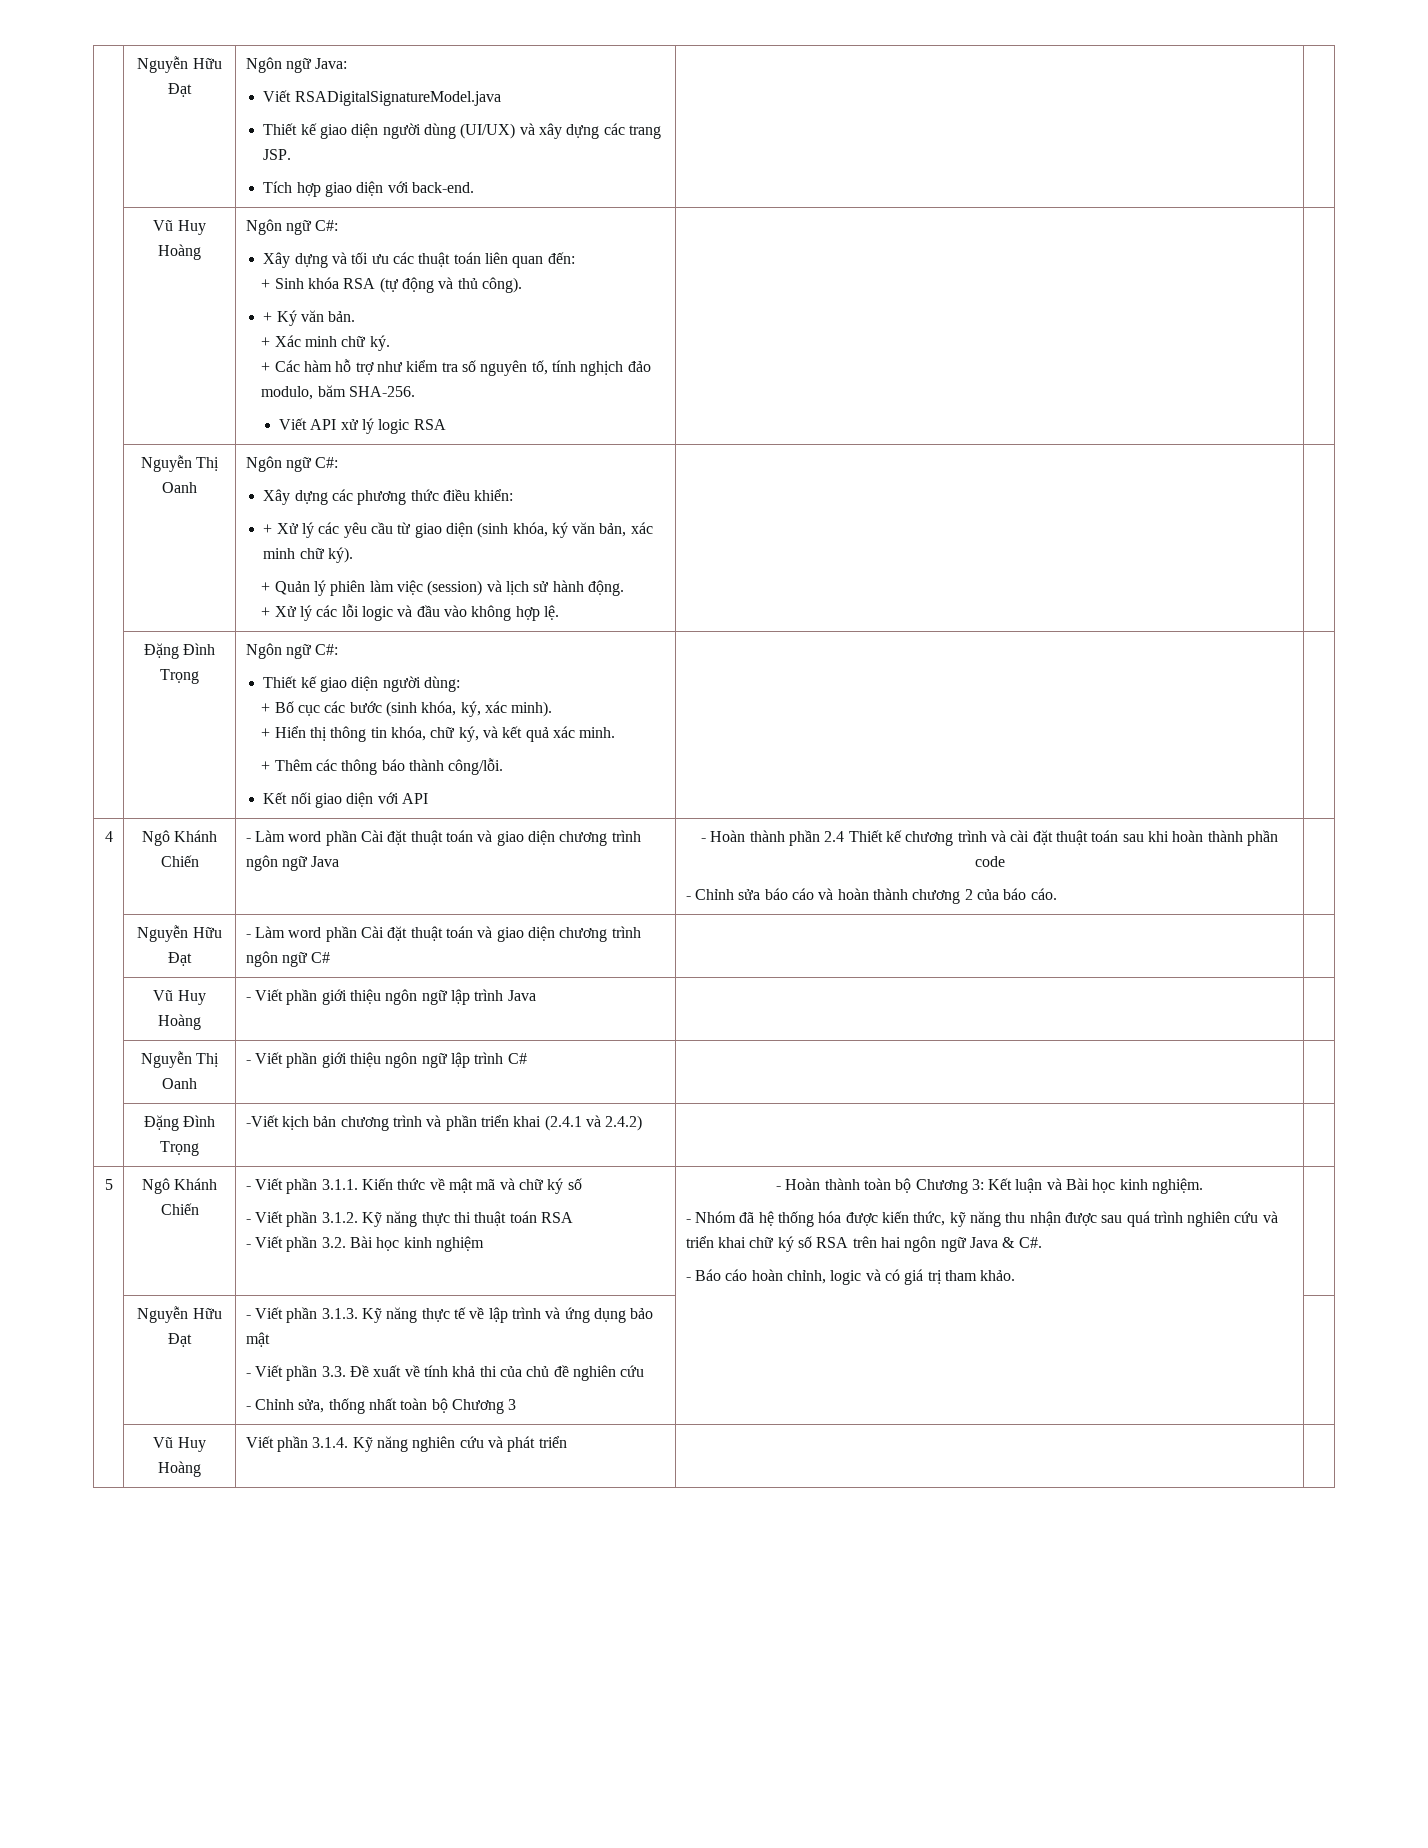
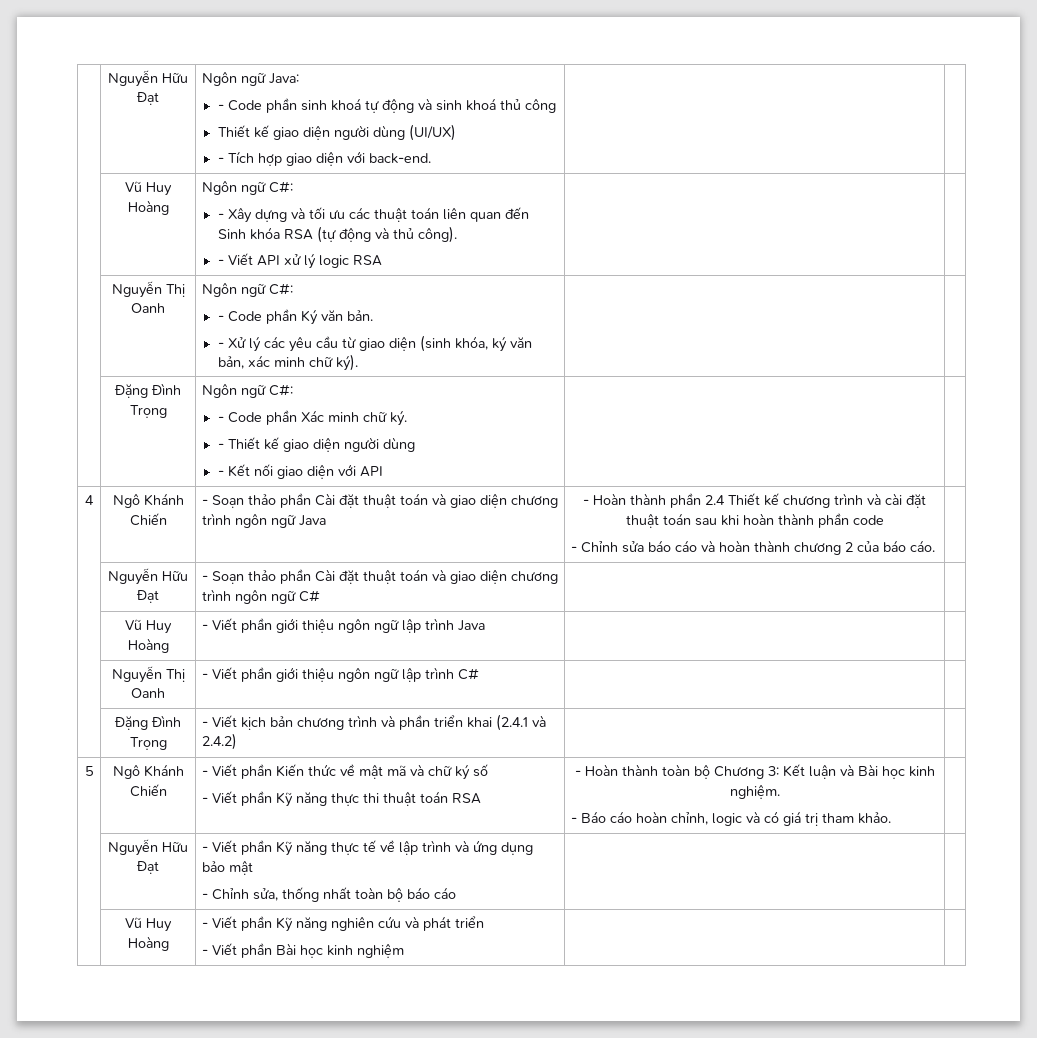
  | Nguyễn Hữu Đạt | Ngôn ngữ Java:
- Viết RSADigitalSignatureModel.java
- Thiết kế giao diện người dùng (UI/UX) và xây dựng các trang JSP.
- Tích hợp giao diện với back-end. | |
+ - Code phần sinh khoá tự động và sinh khoá thủ công
+ Thiết kế giao diện người dùng (UI/UX)
+ - Tích hợp giao diện với back-end. | |
- Xây dựng và tối ưu các thuật toán liên quan đến:
- + Sinh khóa RSA (tự động và thủ công).
+ - Xây dựng và tối ưu các thuật toán liên quan đến Sinh khóa RSA (tự động và thủ công).
- + Ký văn bản.
- + Xác minh chữ ký.
- + Các hàm hỗ trợ như kiểm tra số nguyên tố, tính nghịch đảo modulo, băm SHA-256.
- Viết API xử lý logic RSA
+ - Viết API xử lý logic RSA
- Xây dựng các phương thức điều khiển:
- + Xử lý các yêu cầu từ giao diện (sinh khóa, ký văn bản, xác minh chữ ký).
+ - Code phần Ký văn bản.
+ - Xử lý các yêu cầu từ giao diện (sinh khóa, ký văn bản, xác minh chữ ký).
- + Quản lý phiên làm việc (session) và lịch sử hành động.
- + Xử lý các lỗi logic và đầu vào không hợp lệ.
- Thiết kế giao diện người dùng:
- + Bố cục các bước (sinh khóa, ký, xác minh).
- + Hiển thị thông tin khóa, chữ ký, và kết quả xác minh.
- + Thêm các thông báo thành công/lỗi.
- Kết nối giao diện với API
+ - Code phần Xác minh chữ ký.
+ - Thiết kế giao diện người dùng
+ - Kết nối giao diện với API
- - Làm word phần Cài đặt thuật toán và giao diện chương trình ngôn ngữ Java
+ - Soạn thảo phần Cài đặt thuật toán và giao diện chương trình ngôn ngữ Java
- | Nguyễn Hữu Đạt | - Làm word phần Cài đặt thuật toán và giao diện chương trình ngôn ngữ C# | |
+ | Nguyễn Hữu Đạt | - Soạn thảo phần Cài đặt thuật toán và giao diện chương trình ngôn ngữ C# | |
- | Đặng Đình Trọng | -Viết kịch bản chương trình và phần triển khai (2.4.1 và 2.4.2) | |
+ | Đặng Đình Trọng | - Viết kịch bản chương trình và phần triển khai (2.4.1 và 2.4.2) | |
- - Viết phần 3.1.1. Kiến thức về mật mã và chữ ký số
+ - Viết phần Kiến thức về mật mã và chữ ký số
- - Viết phần 3.1.2. Kỹ năng thực thi thuật toán RSA
+ - Viết phần Kỹ năng thực thi thuật toán RSA
- - Viết phần 3.2. Bài học kinh nghiệm
- - Nhóm đã hệ thống hóa được kiến thức, kỹ năng thu nhận được sau quá trình nghiên cứu và triển khai chữ ký số RSA trên hai ngôn ngữ Java & C#.
- - Viết phần 3.1.3. Kỹ năng thực tế về lập trình và ứng dụng bảo mật
+ - Viết phần Kỹ năng thực tế về lập trình và ứng dụng bảo mật
- - Viết phần 3.3. Đề xuất về tính khả thi của chủ đề nghiên cứu
- - Chỉnh sửa, thống nhất toàn bộ Chương 3 | |
- | Vũ Huy Hoàng | Viết phần 3.1.4. Kỹ năng nghiên cứu và phát triển | |
+ - Chỉnh sửa, thống nhất toàn bộ báo cáo | |
+ | Vũ Huy Hoàng | - Viết phần Kỹ năng nghiên cứu và phát triển
+ - Viết phần Bài học kinh nghiệm | |

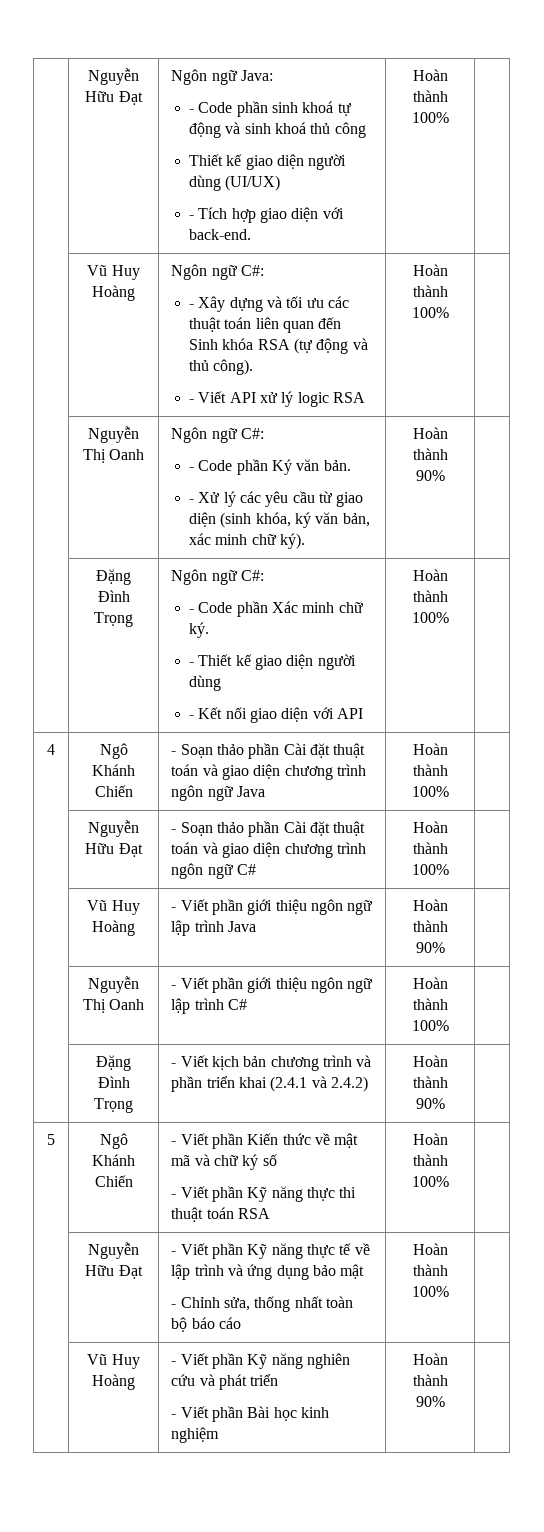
  | Nguyễn Hữu Đạt | Ngôn ngữ Java:
  - Code phần sinh khoá tự động và sinh khoá thủ công
  Thiết kế giao diện người dùng (UI/UX)
- - Tích hợp giao diện với back-end. | |
+ - Tích hợp giao diện với back-end. | Hoàn thành 100% |
  | Vũ Huy Hoàng | Ngôn ngữ C#:
  - Xây dựng và tối ưu các thuật toán liên quan đến Sinh khóa RSA (tự động và thủ công).
- - Viết API xử lý logic RSA | |
+ - Viết API xử lý logic RSA | Hoàn thành 100% |
  | Nguyễn Thị Oanh | Ngôn ngữ C#:
  - Code phần Ký văn bản.
- - Xử lý các yêu cầu từ giao diện (sinh khóa, ký văn bản, xác minh chữ ký). | |
+ - Xử lý các yêu cầu từ giao diện (sinh khóa, ký văn bản, xác minh chữ ký). | Hoàn thành 90% |
  | Đặng Đình Trọng | Ngôn ngữ C#:
  - Code phần Xác minh chữ ký.
  - Thiết kế giao diện người dùng
- - Kết nối giao diện với API | |
+ - Kết nối giao diện với API | Hoàn thành 100% |
- - Soạn thảo phần Cài đặt thuật toán và giao diện chương trình ngôn ngữ Java | - Hoàn thành phần 2.4 Thiết kế chương trình và cài đặt thuật toán sau khi hoàn thành phần code
- - Chỉnh sửa báo cáo và hoàn thành chương 2 của báo cáo.
+ - Soạn thảo phần Cài đặt thuật toán và giao diện chương trình ngôn ngữ Java | Hoàn thành 100%
- | Nguyễn Hữu Đạt | - Soạn thảo phần Cài đặt thuật toán và giao diện chương trình ngôn ngữ C# | |
+ | Nguyễn Hữu Đạt | - Soạn thảo phần Cài đặt thuật toán và giao diện chương trình ngôn ngữ C# | Hoàn thành 100% |
- | Vũ Huy Hoàng | - Viết phần giới thiệu ngôn ngữ lập trình Java | |
+ | Vũ Huy Hoàng | - Viết phần giới thiệu ngôn ngữ lập trình Java | Hoàn thành 90% |
- | Nguyễn Thị Oanh | - Viết phần giới thiệu ngôn ngữ lập trình C# | |
+ | Nguyễn Thị Oanh | - Viết phần giới thiệu ngôn ngữ lập trình C# | Hoàn thành 100% |
- | Đặng Đình Trọng | - Viết kịch bản chương trình và phần triển khai (2.4.1 và 2.4.2) | |
+ | Đặng Đình Trọng | - Viết kịch bản chương trình và phần triển khai (2.4.1 và 2.4.2) | Hoàn thành 90% |
- - Viết phần Kỹ năng thực thi thuật toán RSA | - Hoàn thành toàn bộ Chương 3: Kết luận và Bài học kinh nghiệm.
- - Báo cáo hoàn chỉnh, logic và có giá trị tham khảo.
+ - Viết phần Kỹ năng thực thi thuật toán RSA | Hoàn thành 100%
  | Nguyễn Hữu Đạt | - Viết phần Kỹ năng thực tế về lập trình và ứng dụng bảo mật
- - Chỉnh sửa, thống nhất toàn bộ báo cáo | |
+ - Chỉnh sửa, thống nhất toàn bộ báo cáo | Hoàn thành 100% |
  | Vũ Huy Hoàng | - Viết phần Kỹ năng nghiên cứu và phát triển
- - Viết phần Bài học kinh nghiệm | |
+ - Viết phần Bài học kinh nghiệm | Hoàn thành 90% |

